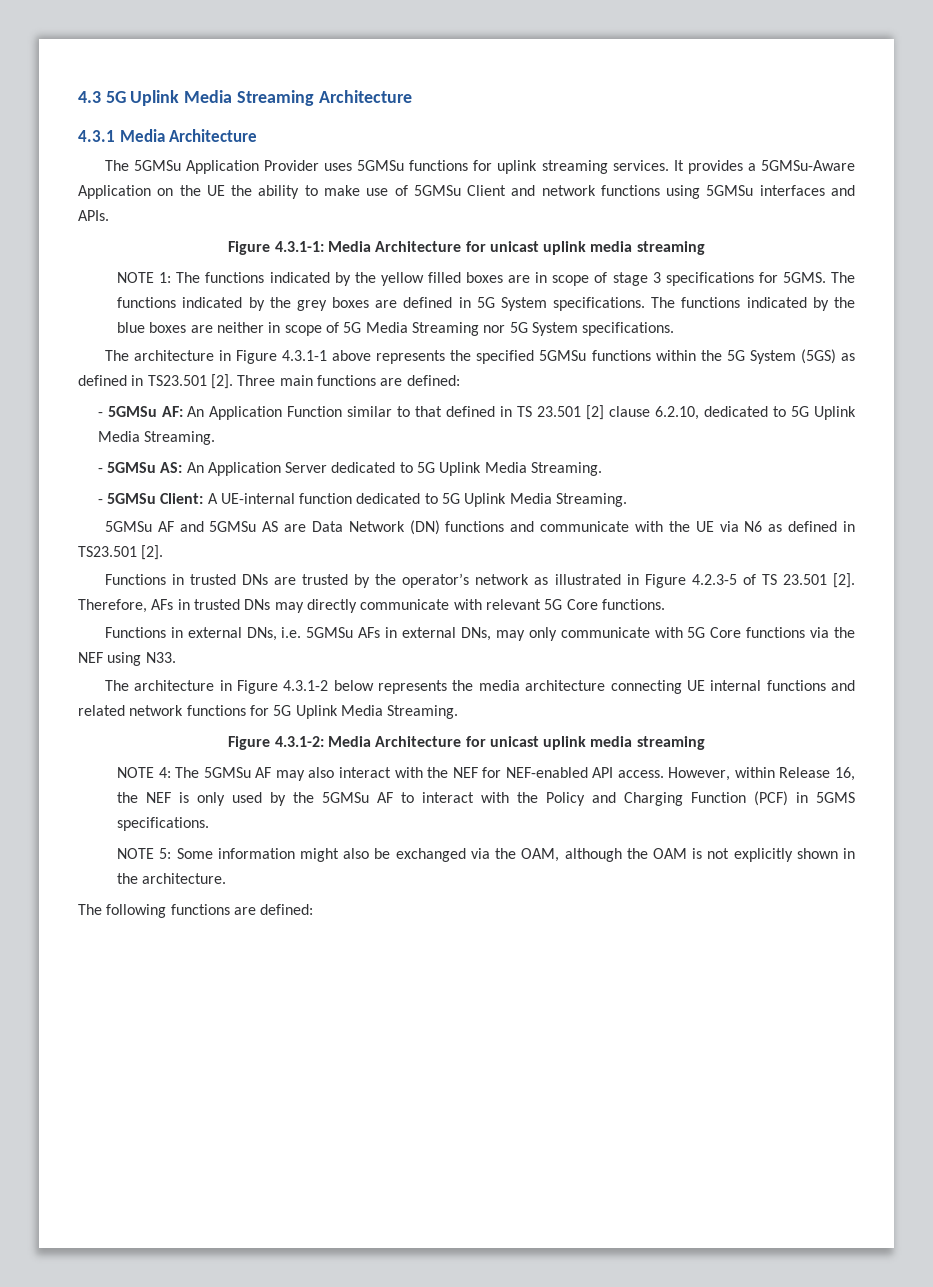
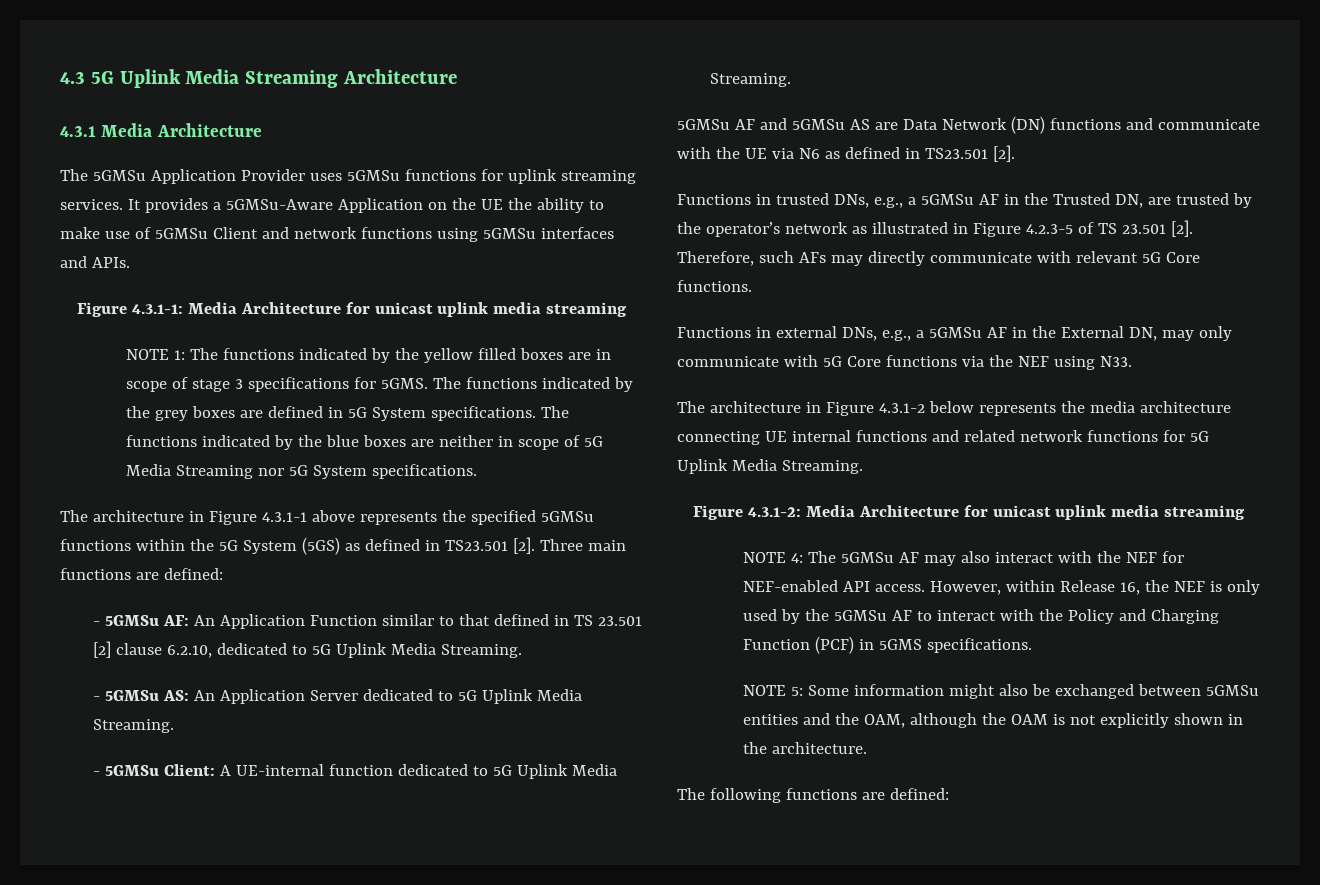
- Functions in trusted DNs are trusted by the operator’s network as illustrated in Figure 4.2.3-5 of TS 23.501 [2].
+ Functions in trusted DNs, e.g., a 5GMSu AF in the Trusted DN, are trusted by the operator’s network as illustrated in Figure 4.2.3-5 of TS 23.501 [2].
- Therefore, AFs in trusted DNs may directly communicate with relevant 5G Core functions.
+ Therefore, such AFs may directly communicate with relevant 5G Core functions.
- Functions in external DNs, i.e. 5GMSu AFs in external DNs, may only communicate with 5G Core functions via the NEF using N33.
+ Functions in external DNs, e.g., a 5GMSu AF in the External DN, may only communicate with 5G Core functions via the NEF using N33.
- NOTE 5: Some information might also be exchanged via the OAM, although the OAM is not explicitly shown in the architecture.
+ NOTE 5: Some information might also be exchanged between 5GMSu entities and the OAM, although the OAM is not explicitly shown in the architecture.

